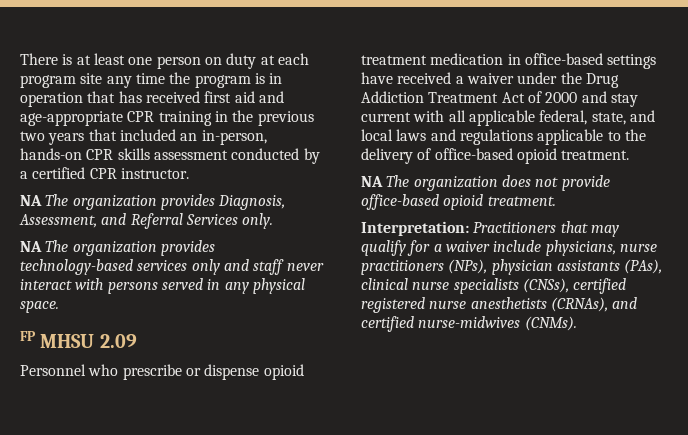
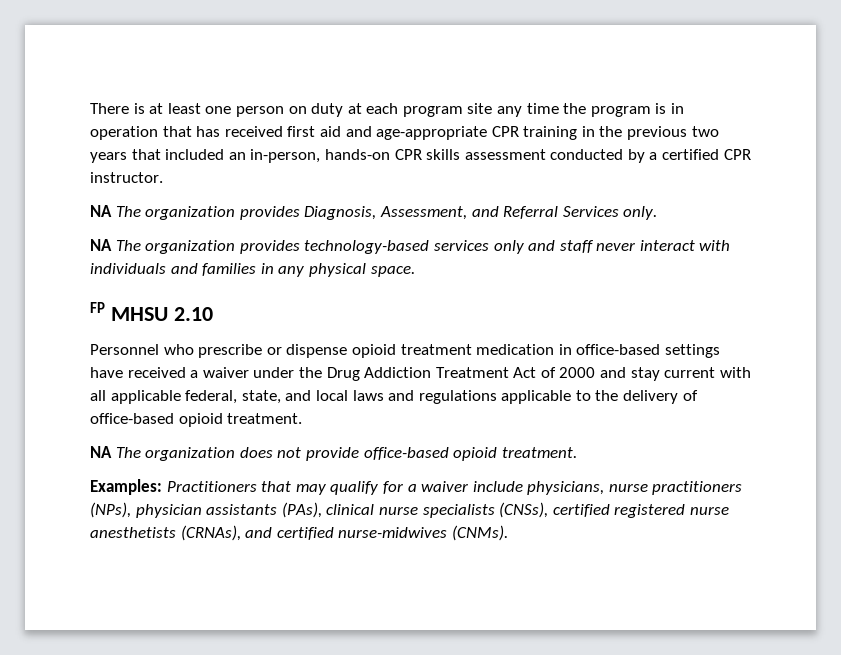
- NA The organization provides technology-based services only and staff never interact with persons served in any physical space.
+ NA The organization provides technology-based services only and staff never interact with individuals and families in any physical space.
- FP MHSU 2.09
+ FP MHSU 2.10
- Interpretation: Practitioners that may qualify for a waiver include physicians, nurse practitioners (NPs), physician assistants (PAs), clinical nurse specialists (CNSs), certified registered nurse anesthetists (CRNAs), and certified nurse-midwives (CNMs).
+ Examples: Practitioners that may qualify for a waiver include physicians, nurse practitioners (NPs), physician assistants (PAs), clinical nurse specialists (CNSs), certified registered nurse anesthetists (CRNAs), and certified nurse-midwives (CNMs).

